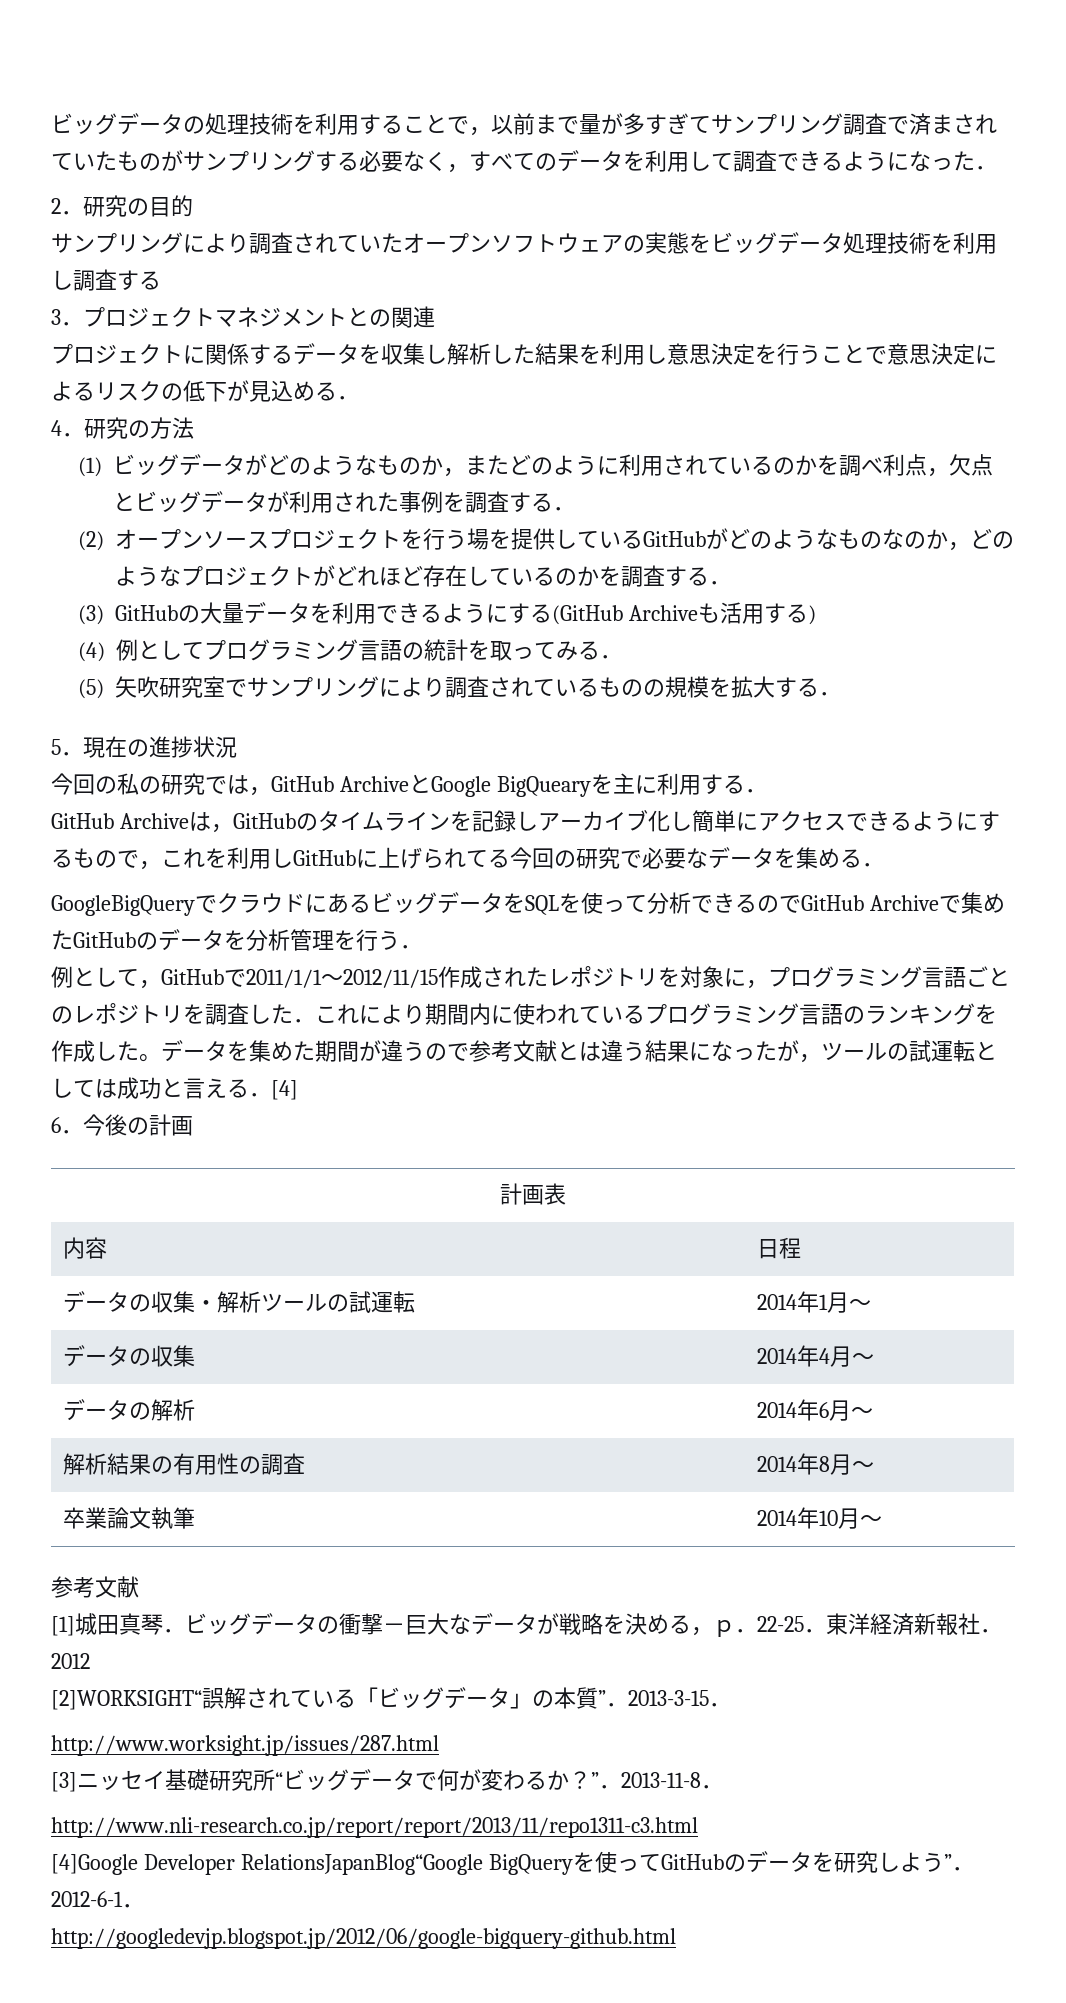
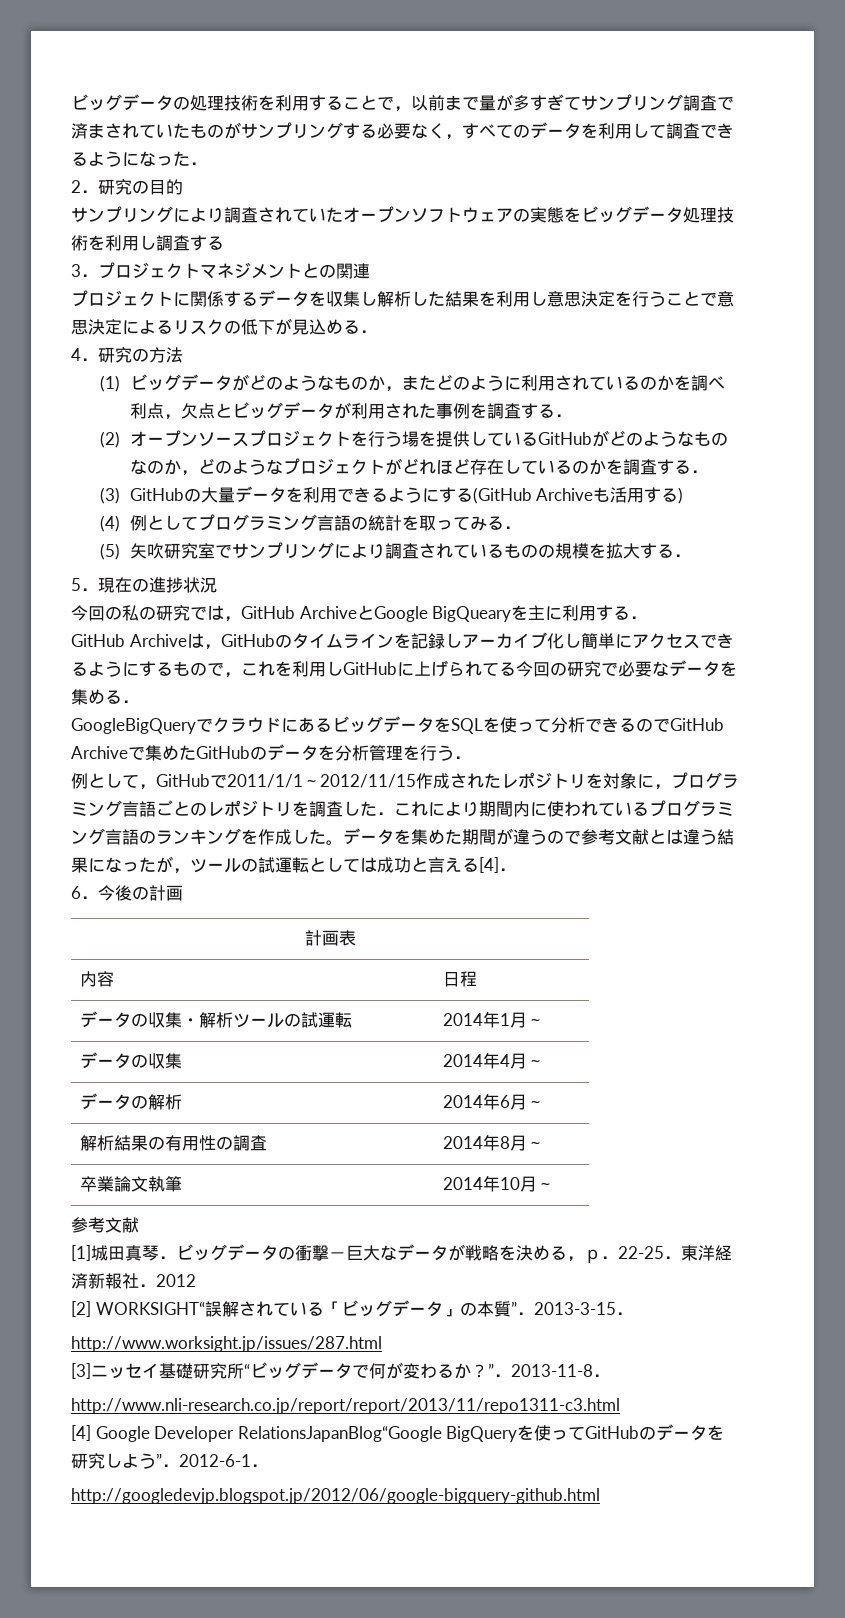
- データを集めた期間が違うので参考文献とは違う結果になったが，ツールの試運転としては成功と言える．[4]
+ データを集めた期間が違うので参考文献とは違う結果になったが，ツールの試運転としては成功と言える[4]．
- [2]WORKSIGHT“誤解されている「ビッグデータ」の本質”．2013-3-15．
+ [2] WORKSIGHT“誤解されている「ビッグデータ」の本質”．2013-3-15．
- [4]Google Developer RelationsJapanBlog“Google BigQueryを使ってGitHubのデータを研究しよう”．2012-6-1．
+ [4] Google Developer RelationsJapanBlog“Google BigQueryを使ってGitHubのデータを研究しよう”．2012-6-1．

